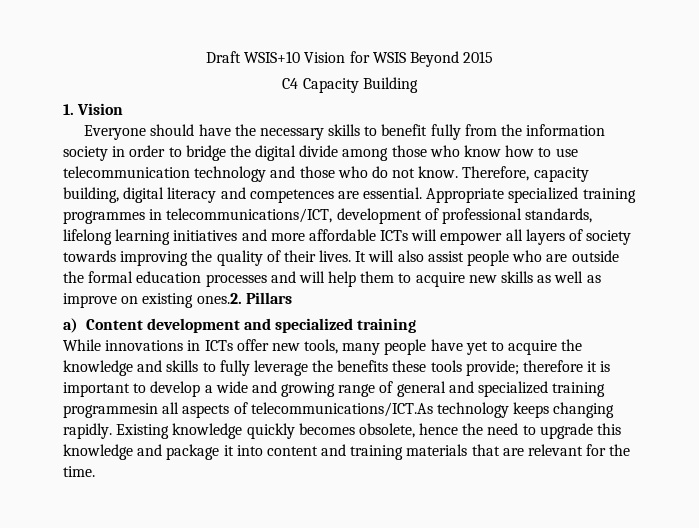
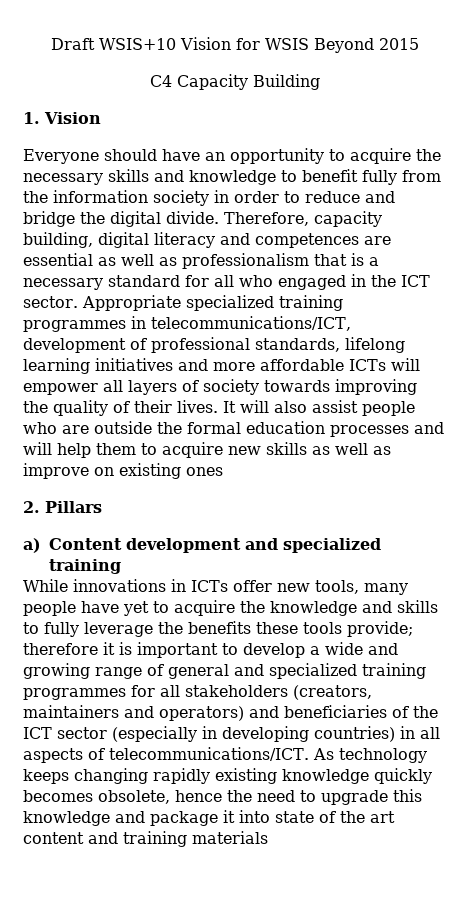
- Everyone should have the necessary skills to benefit fully from the information society in order to bridge the digital divide among those who know how to use telecommunication technology and those who do not know.
+ Everyone should have an opportunity to acquire the necessary skills and knowledge to benefit fully from the information society in order to reduce and bridge the digital divide.
- Therefore, capacity building, digital literacy and competences are essential.
+ Therefore, capacity building, digital literacy and competences are essential as well as professionalism that is a necessary standard for all who engaged in the ICT sector.
- It will also assist people who are outside the formal education processes and will help them to acquire new skills as well as improve on existing ones.2. Pillars
+ It will also assist people who are outside the formal education processes and will help them to acquire new skills as well as improve on existing ones
+ 2. Pillars
- therefore it is important to develop a wide and growing range of general and specialized training programmesin all aspects of telecommunications/ICT.As technology keeps changing rapidly. Existing knowledge quickly becomes obsolete, hence the need to upgrade this knowledge and package it into content and training materials that are relevant for the time.
+ therefore it is important to develop a wide and growing range of general and specialized training programmes for all stakeholders (creators, maintainers and operators) and beneficiaries of the ICT sector (especially in developing countries) in all aspects of telecommunications/ICT. As technology keeps changing rapidly existing knowledge quickly becomes obsolete, hence the need to upgrade this knowledge and package it into state of the art content and training materials

